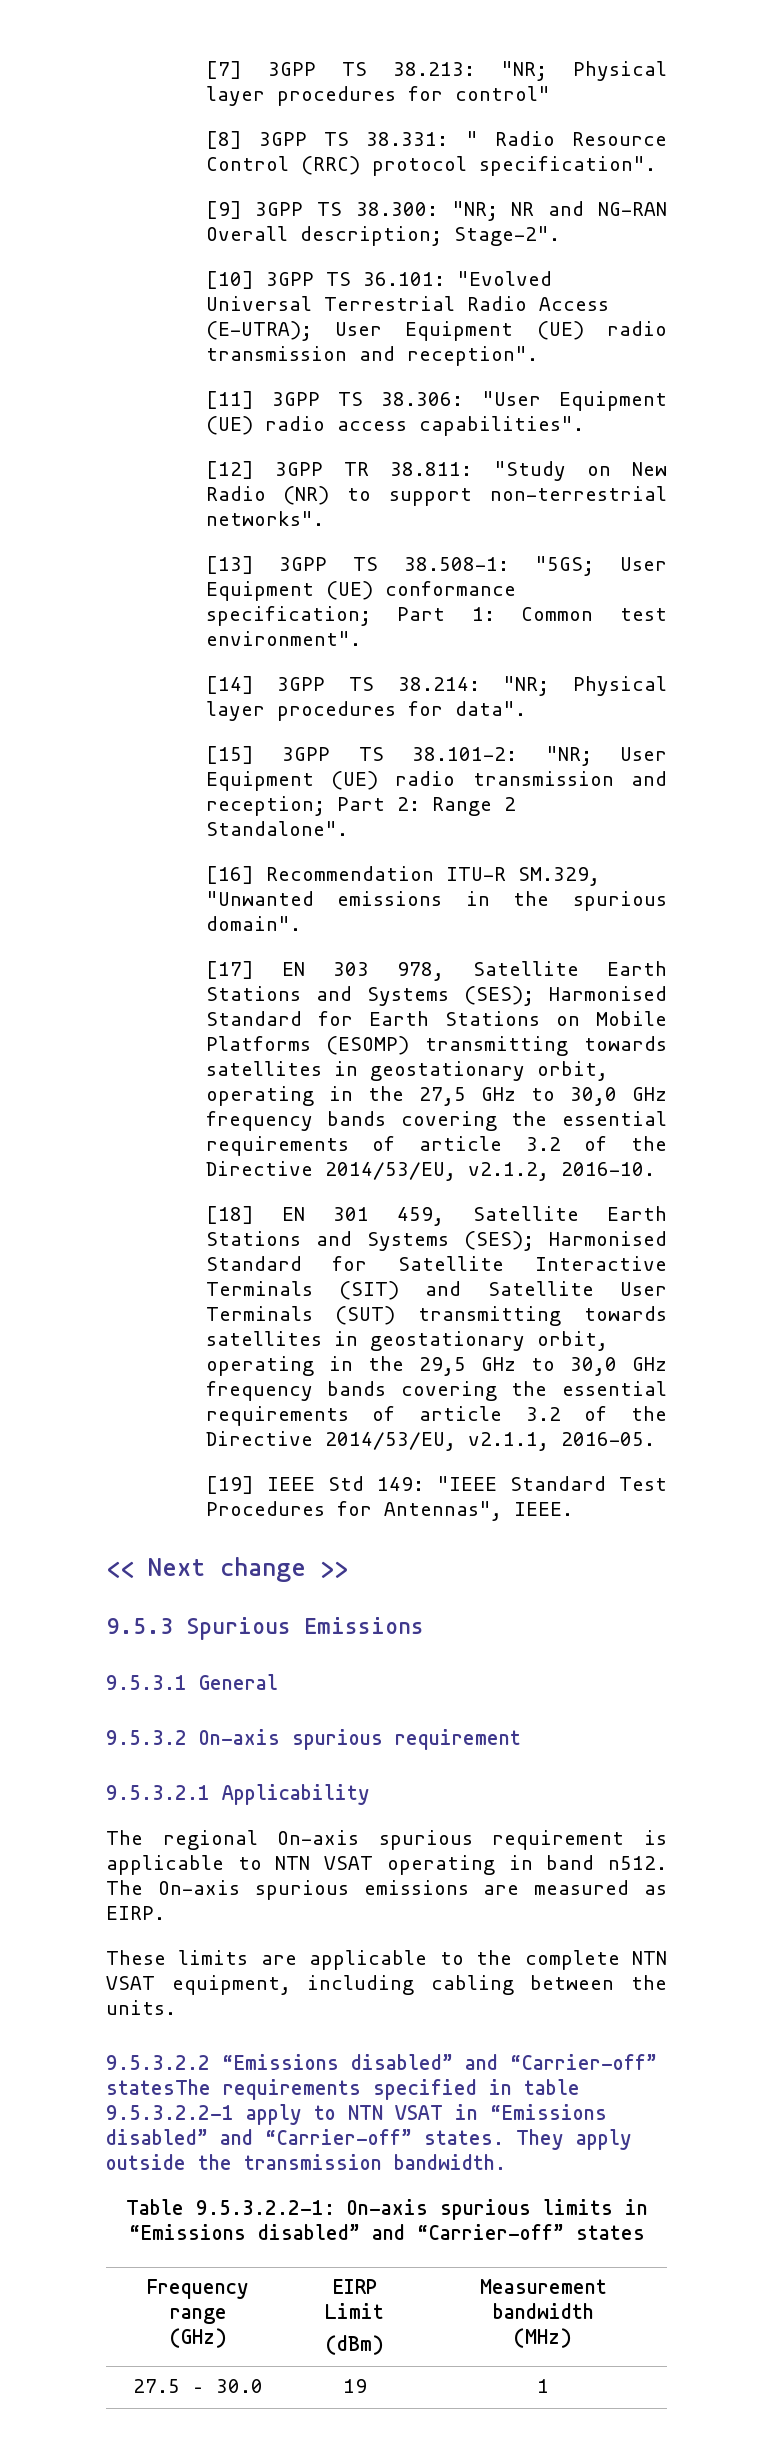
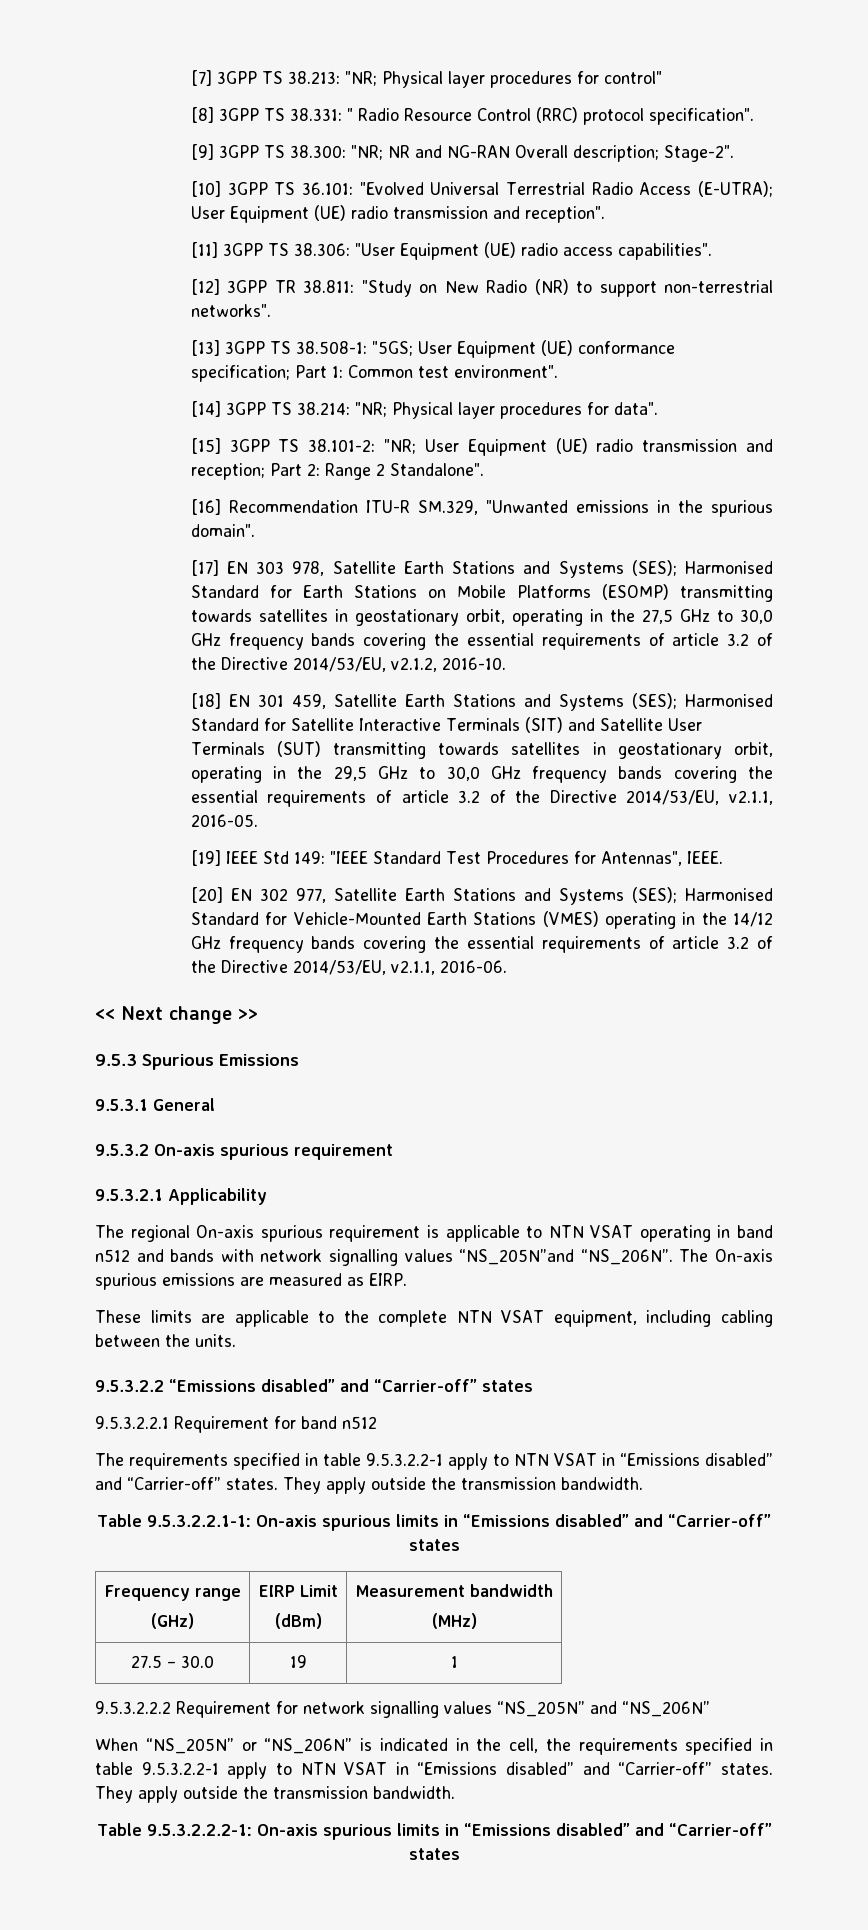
+ [20] EN 302 977, Satellite Earth Stations and Systems (SES); Harmonised Standard for Vehicle-Mounted Earth Stations (VMES) operating in the 14/12 GHz frequency bands covering the essential requirements of article 3.2 of the Directive 2014/53/EU, v2.1.1, 2016-06.
- The regional On-axis spurious requirement is applicable to NTN VSAT operating in band n512.
+ The regional On-axis spurious requirement is applicable to NTN VSAT operating in band n512 and bands with network signalling values “NS_205N”and “NS_206N”.
- 9.5.3.2.2 “Emissions disabled” and “Carrier-off” statesThe requirements specified in table 9.5.3.2.2-1 apply to NTN VSAT in “Emissions disabled” and “Carrier-off” states.
+ 9.5.3.2.2 “Emissions disabled” and “Carrier-off” states
+ 9.5.3.2.2.1 Requirement for band n512
+ The requirements specified in table 9.5.3.2.2-1 apply to NTN VSAT in “Emissions disabled” and “Carrier-off” states.
- Table 9.5.3.2.2-1: On-axis spurious limits in “Emissions disabled” and “Carrier-off” states
+ Table 9.5.3.2.2.1-1: On-axis spurious limits in “Emissions disabled” and “Carrier-off” states
+ 9.5.3.2.2.2 Requirement for network signalling values “NS_205N” and “NS_206N”
+ When “NS_205N” or “NS_206N” is indicated in the cell, the requirements specified in table 9.5.3.2.2-1 apply to NTN VSAT in “Emissions disabled” and “Carrier-off” states. They apply outside the transmission bandwidth.
+ Table 9.5.3.2.2.2-1: On-axis spurious limits in “Emissions disabled” and “Carrier-off” states

